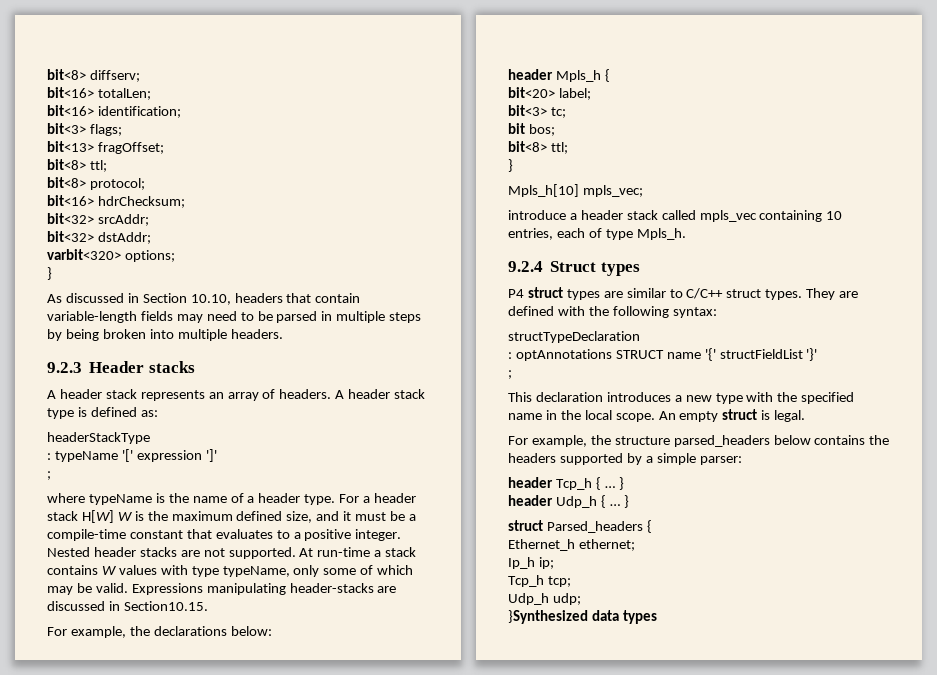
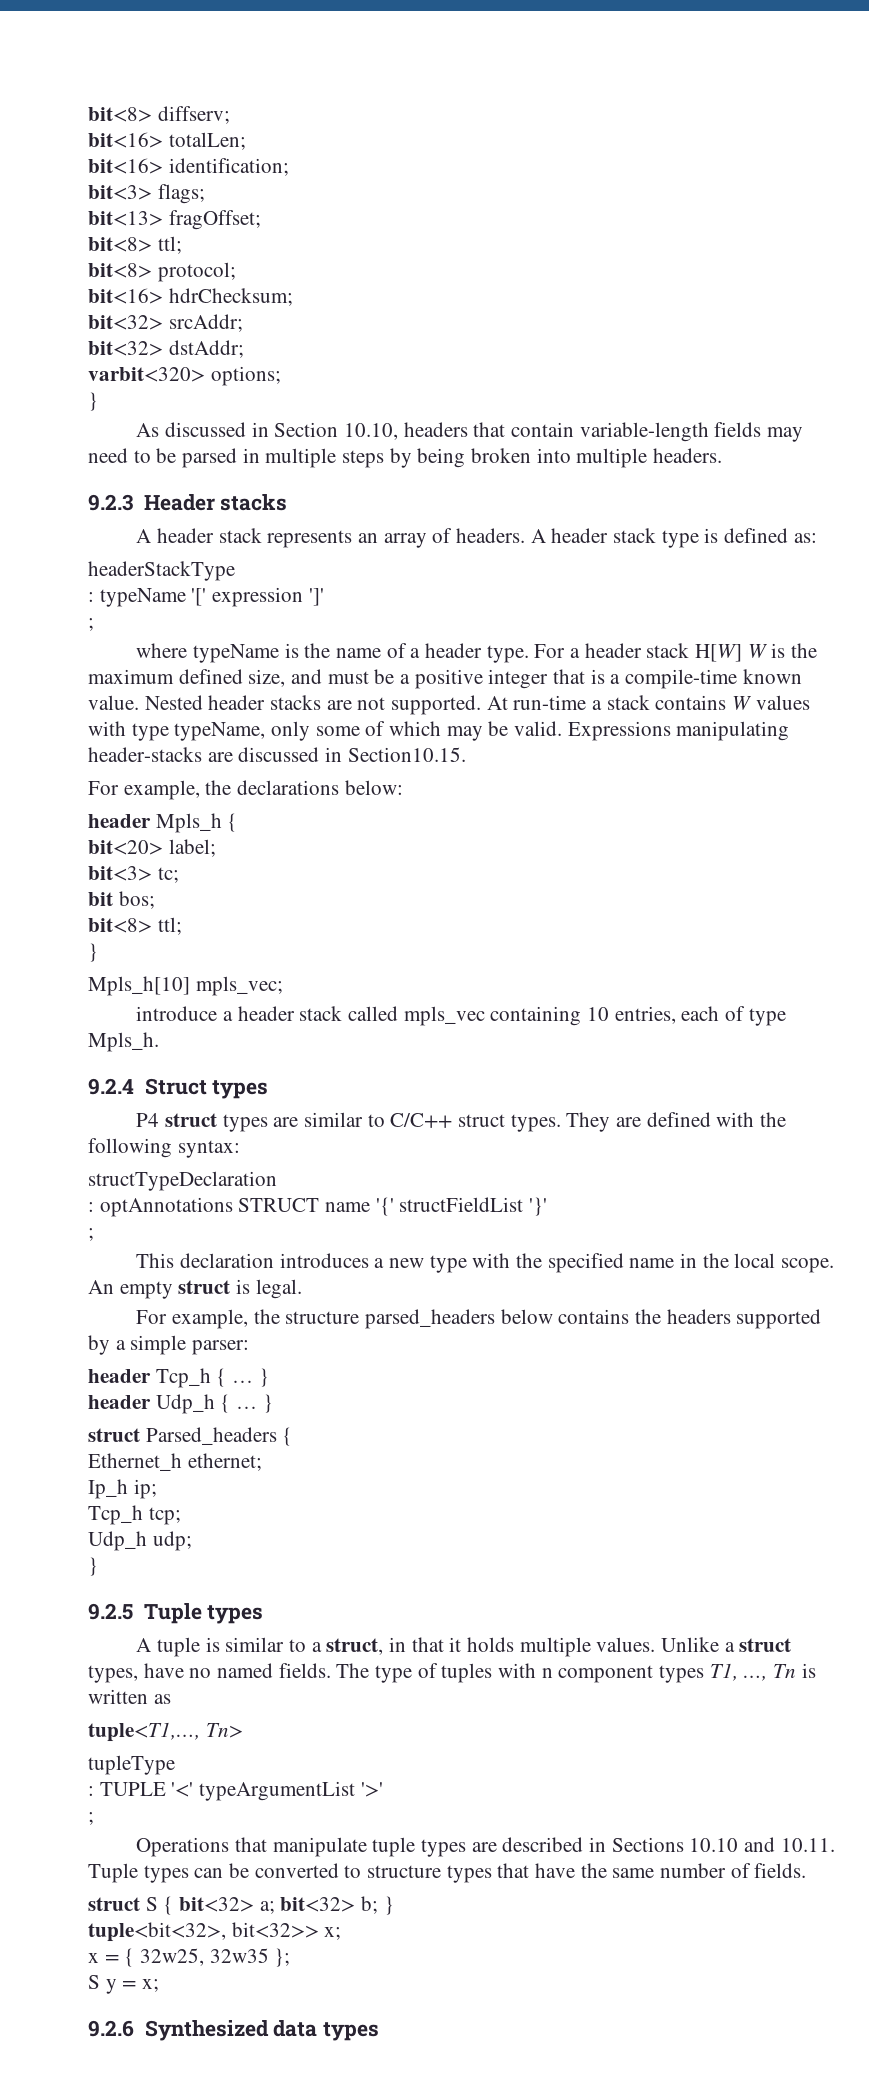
- For a header stack H[W] W is the maximum defined size, and it must be a compile-time constant that evaluates to a positive integer.
+ For a header stack H[W] W is the maximum defined size, and must be a positive integer that is a compile-time known value.
  Udp_h udp;
- }Synthesized data types
+ }
+ 9.2.5 Tuple types
+ A tuple is similar to a struct, in that it holds multiple values. Unlike a struct types, have no named fields. The type of tuples with n component types T1, …, Tn is written as
+ tuple<T1,…, Tn>
+ tupleType
+ : TUPLE '<' typeArgumentList '>'
+ ;
+ Operations that manipulate tuple types are described in Sections 10.10 and 10.11. Tuple types can be converted to structure types that have the same number of fields.
+ struct S { bit<32> a; bit<32> b; }
+ tuple<bit<32>, bit<32>> x;
+ x = { 32w25, 32w35 };
+ S y = x;
+ 9.2.6 Synthesized data types

